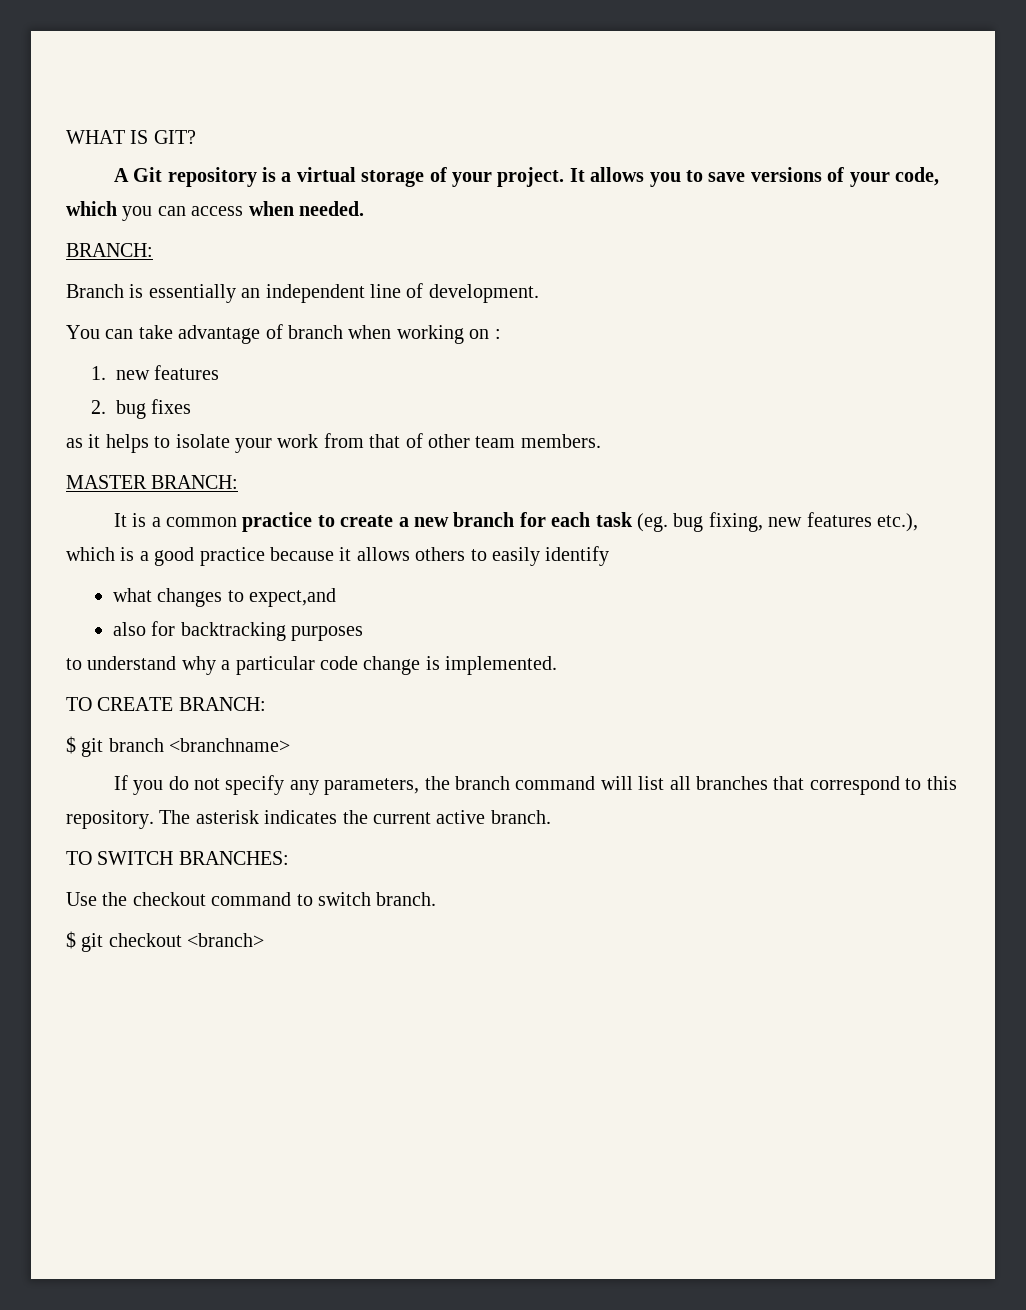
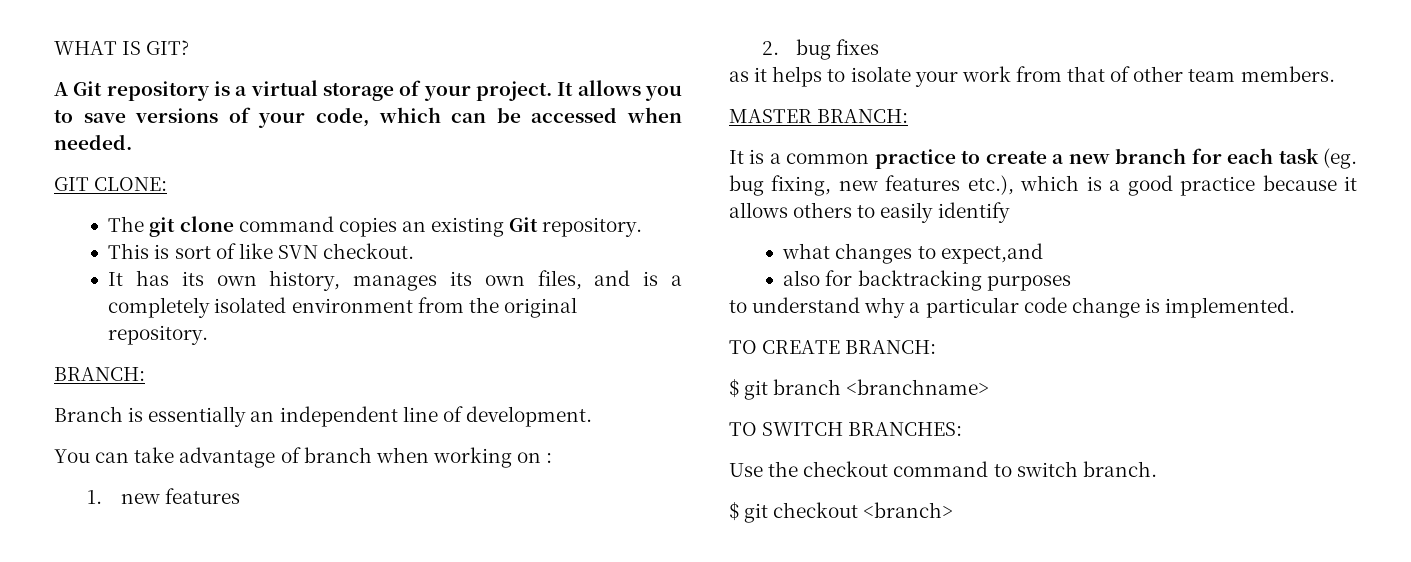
- It allows you to save versions of your code, which you can access when needed.
+ It allows you to save versions of your code, which can be accessed when needed.
+ GIT CLONE:
+ The git clone command copies an existing Git repository.
+ This is sort of like SVN checkout.
+ It has its own history, manages its own files, and is a completely isolated environment from the original repository.
- If you do not specify any parameters, the branch command will list all branches that correspond to this repository. The asterisk indicates the current active branch.

